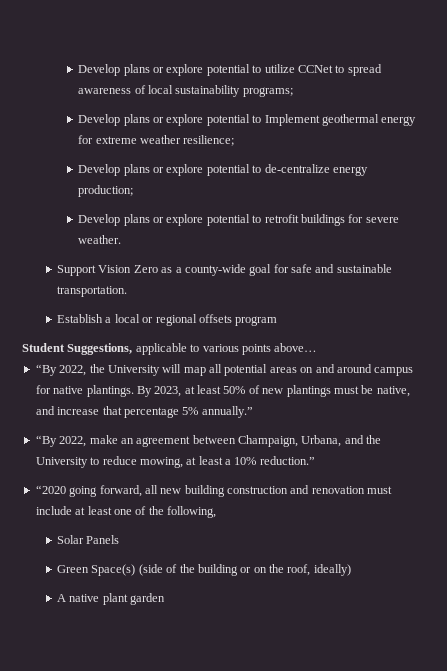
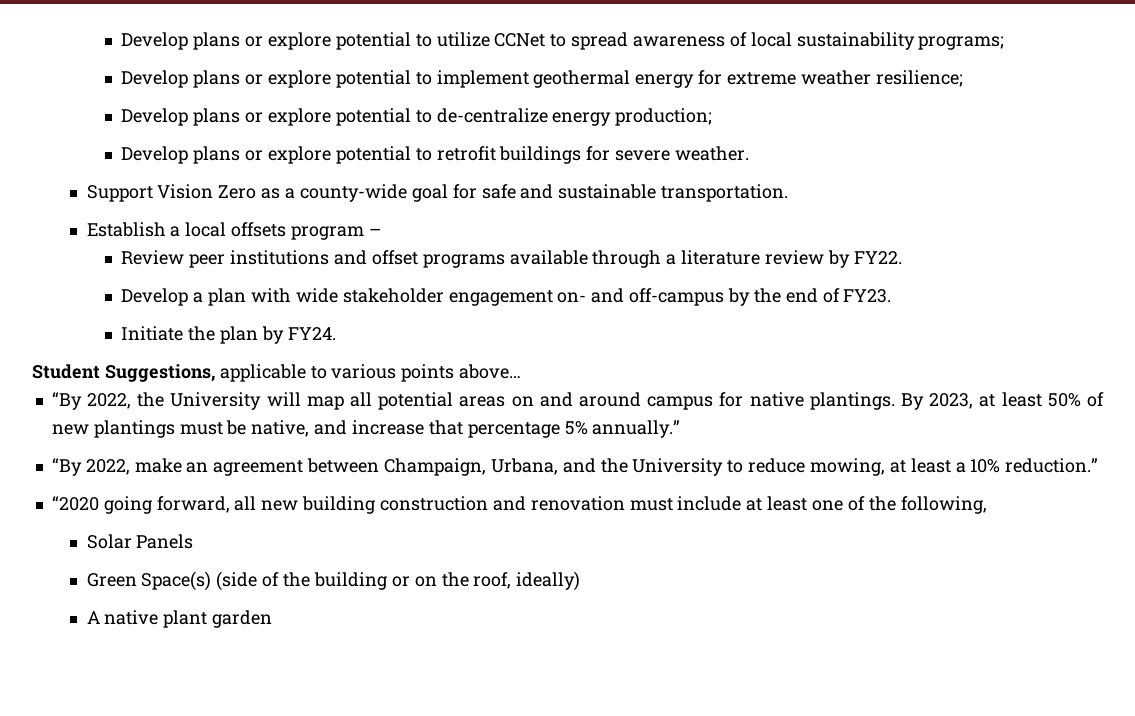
- Develop plans or explore potential to Implement geothermal energy for extreme weather resilience;
+ Develop plans or explore potential to implement geothermal energy for extreme weather resilience;
- Establish a local or regional offsets program
+ Establish a local offsets program –
+ Review peer institutions and offset programs available through a literature review by FY22.
+ Develop a plan with wide stakeholder engagement on- and off-campus by the end of FY23.
+ Initiate the plan by FY24.

